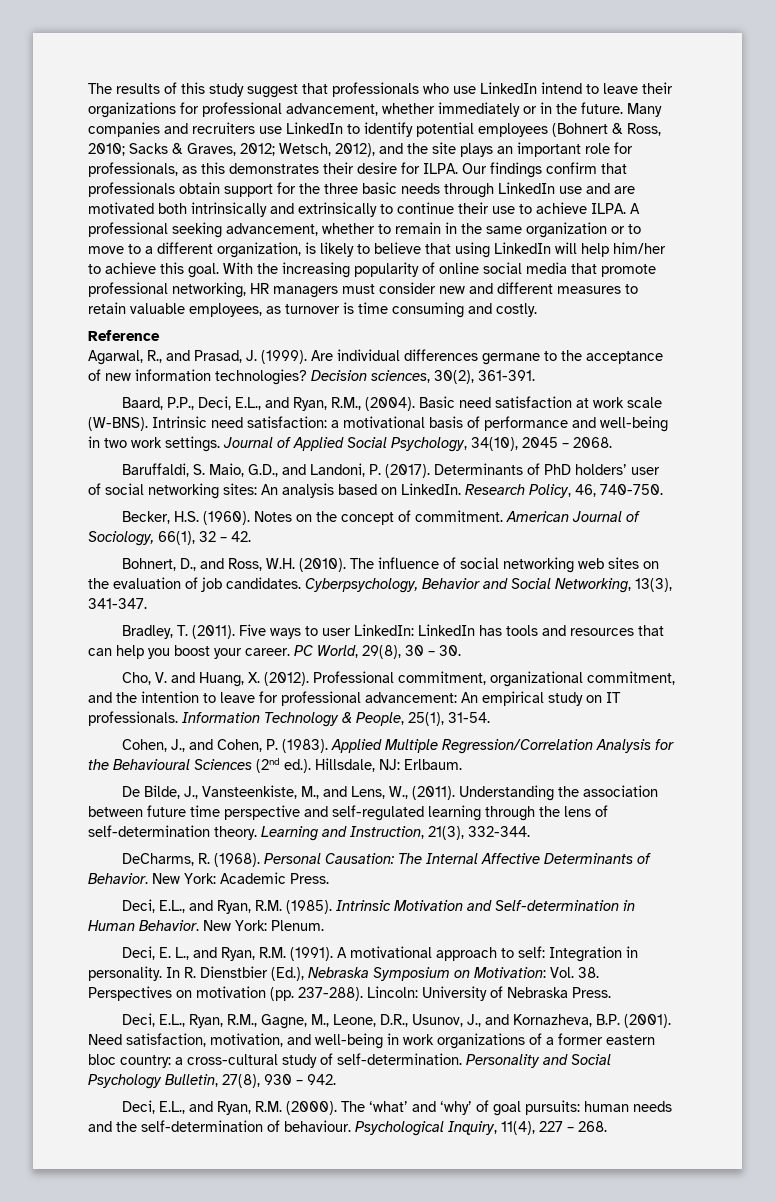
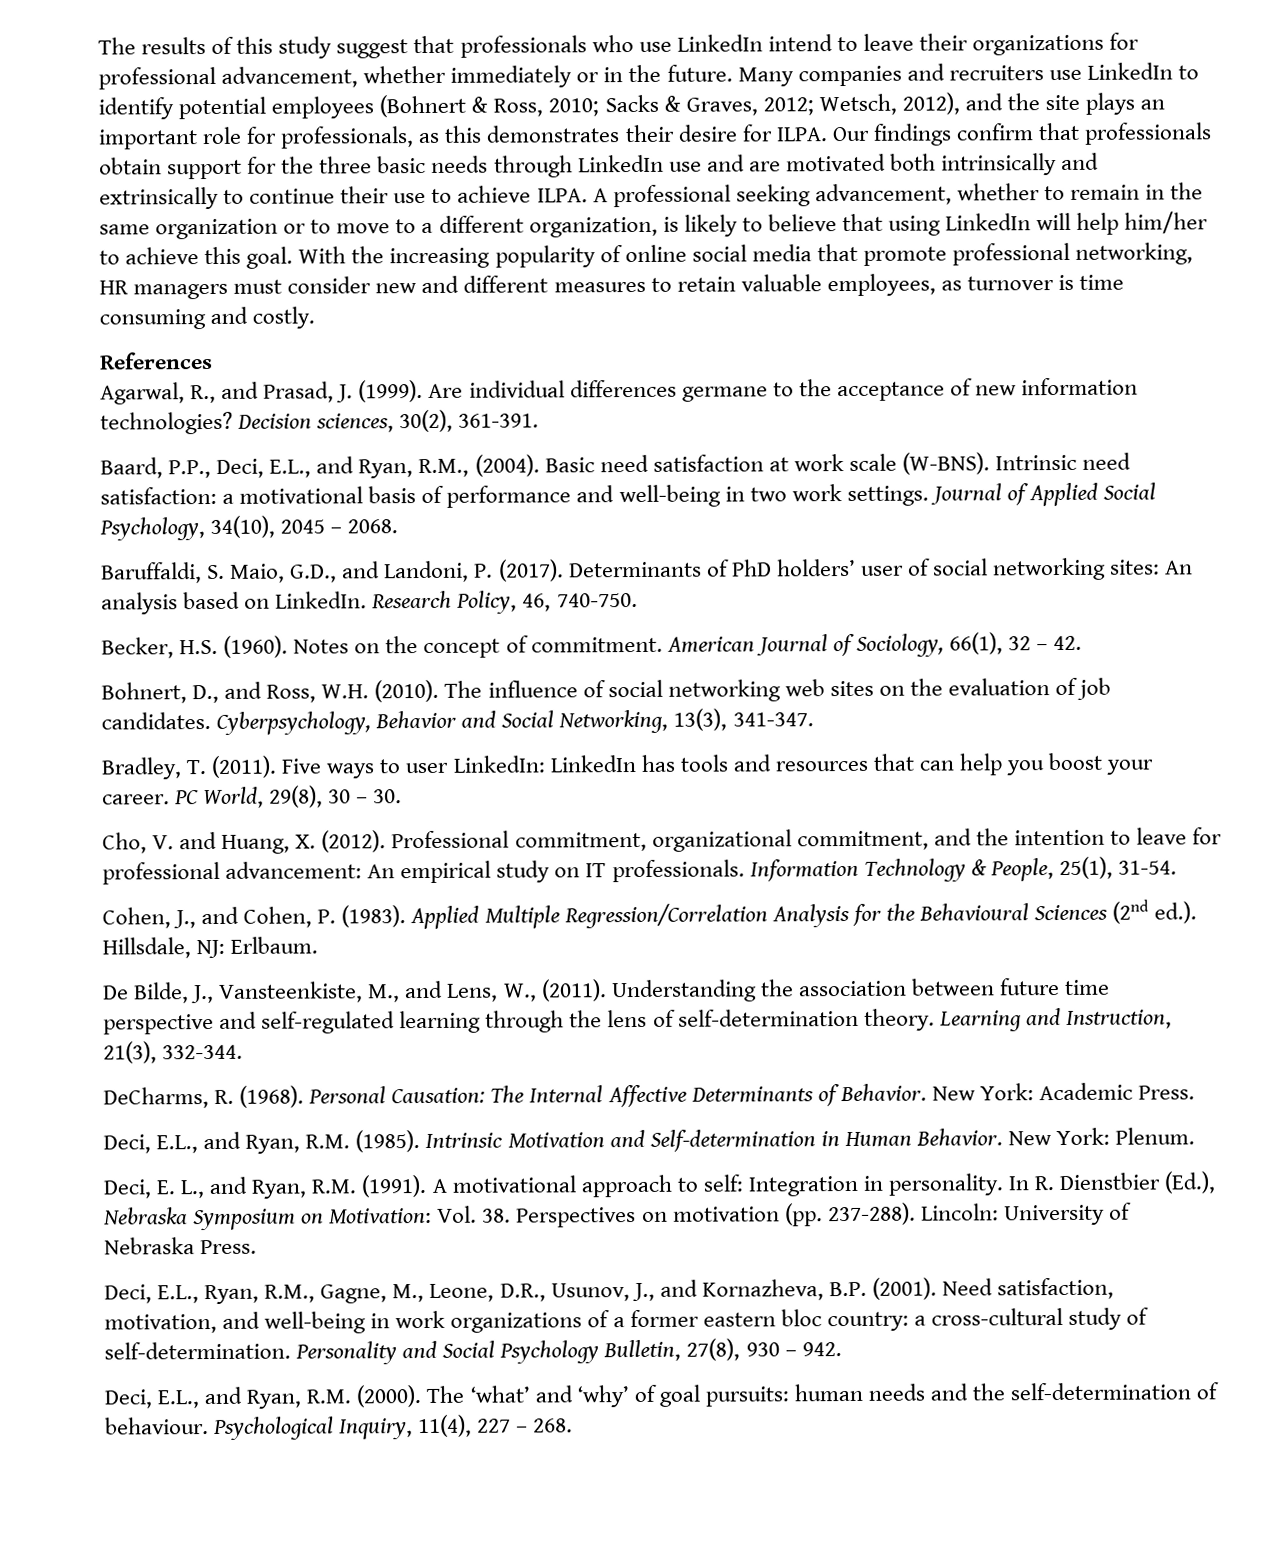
- Reference
+ References

